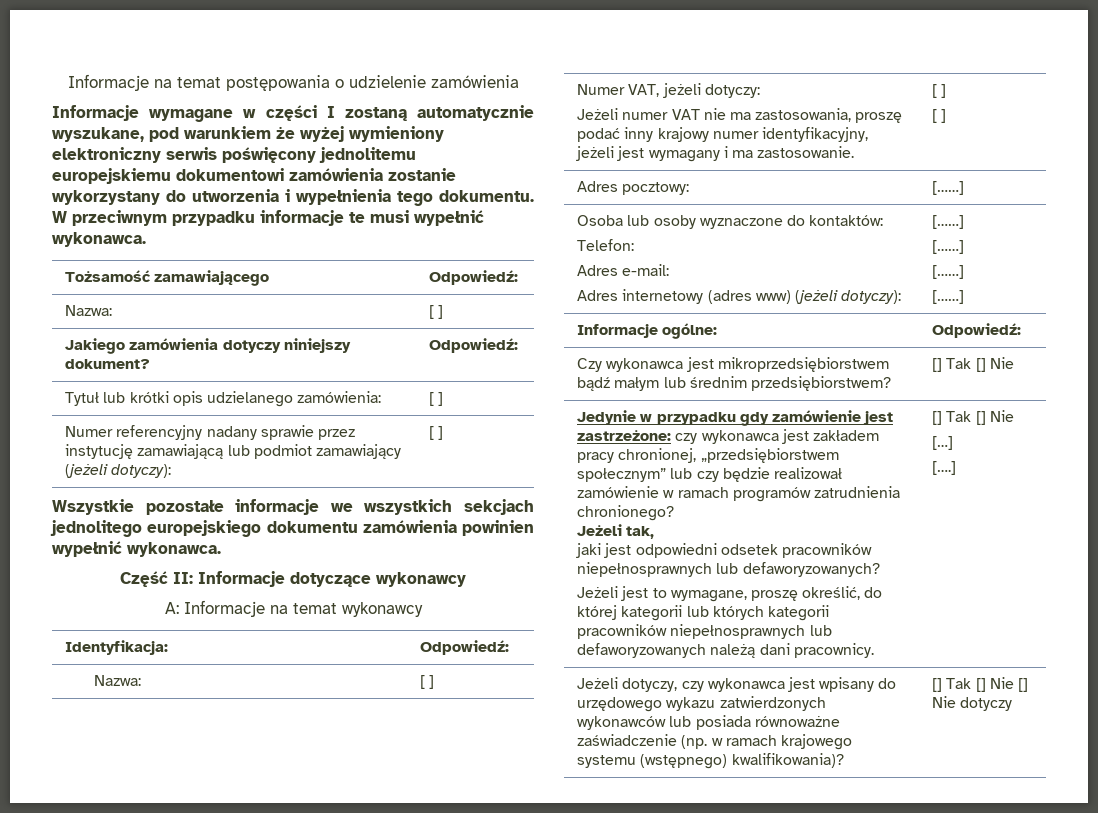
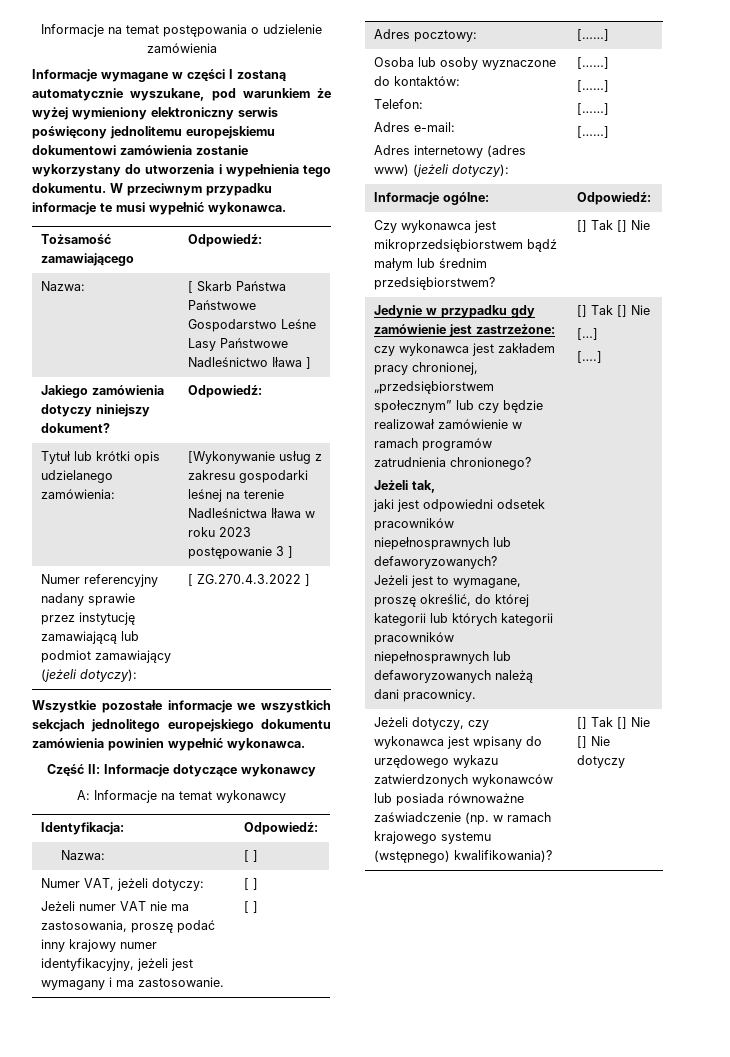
  Tożsamość zamawiającego | Odpowiedź:
- Nazwa: | [ ]
+ Nazwa: | [ Skarb Państwa Państwowe Gospodarstwo Leśne Lasy Państwowe Nadleśnictwo Iława ]
- Tytuł lub krótki opis udzielanego zamówienia: | [ ]
+ Tytuł lub krótki opis udzielanego zamówienia: | [Wykonywanie usług z zakresu gospodarki leśnej na terenie Nadleśnictwa Iława w roku 2023 postępowanie 3 ]
- Numer referencyjny nadany sprawie przez instytucję zamawiającą lub podmiot zamawiający (jeżeli dotyczy): | [ ]
+ Numer referencyjny nadany sprawie przez instytucję zamawiającą lub podmiot zamawiający (jeżeli dotyczy): | [ ZG.270.4.3.2022 ]

